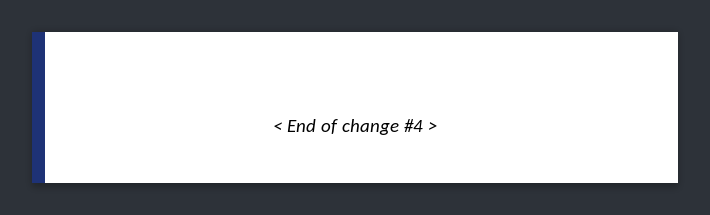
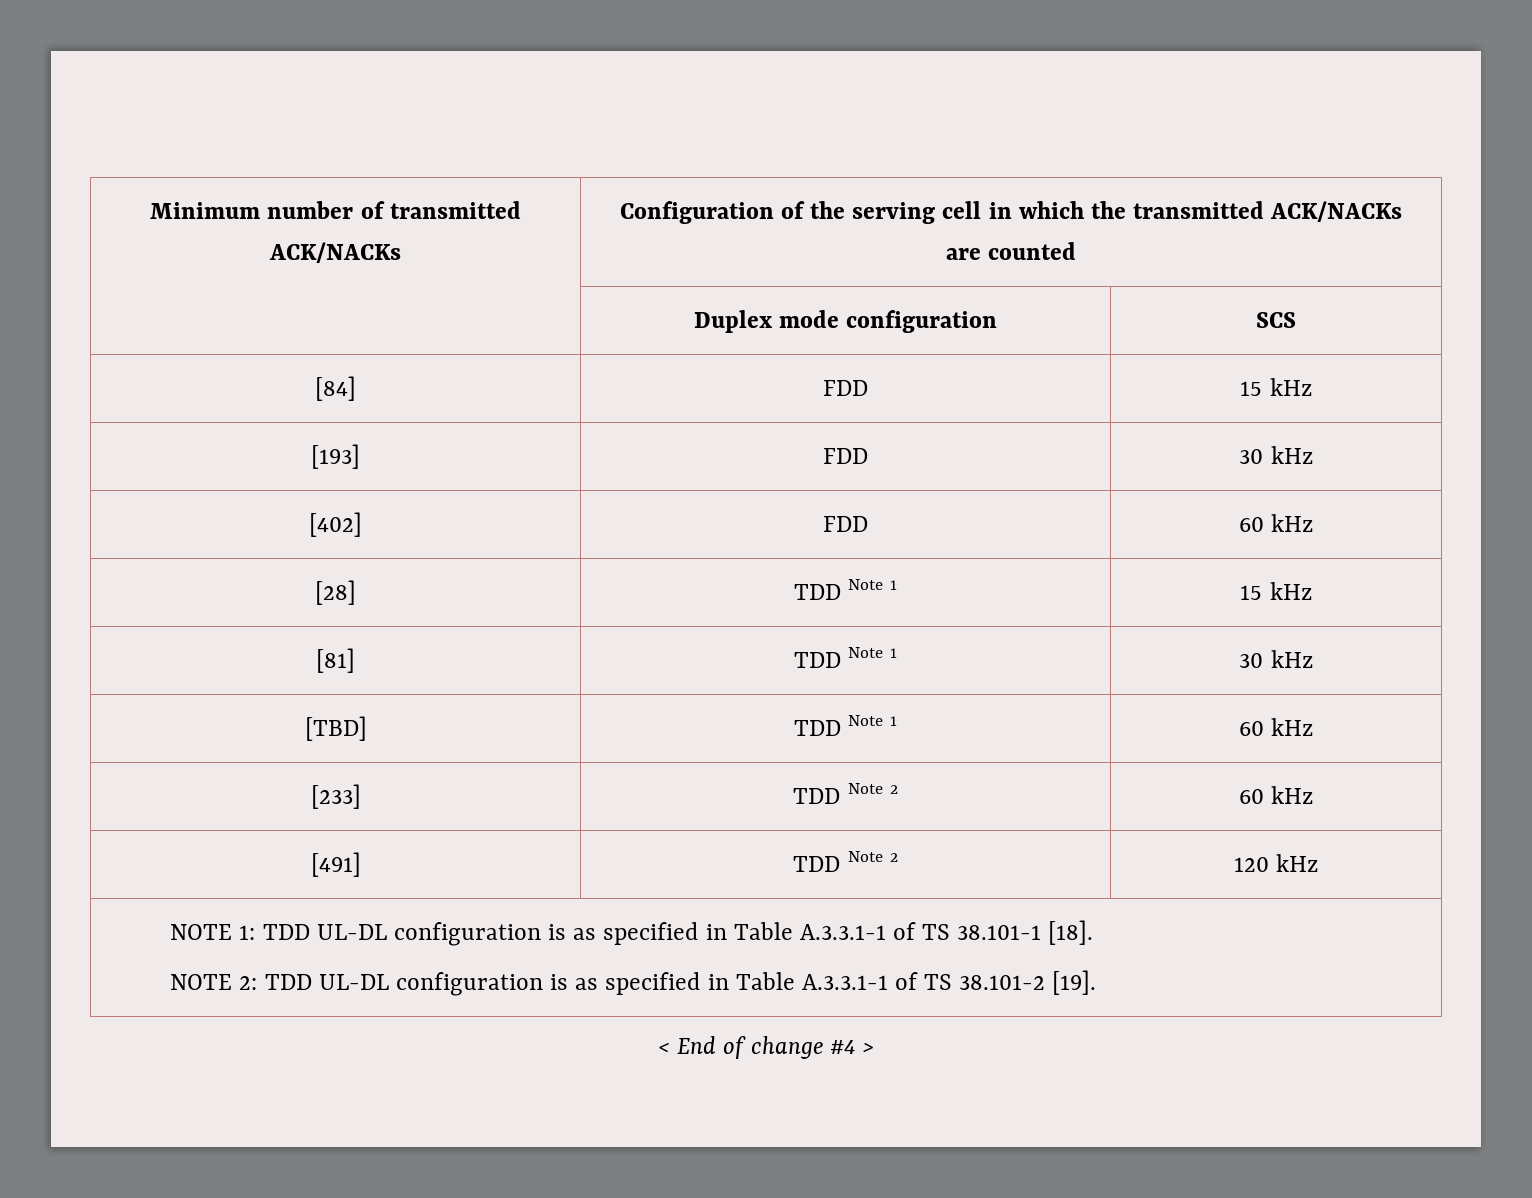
+ Minimum number of transmitted ACK/NACKs | Configuration of the serving cell in which the transmitted ACK/NACKs are counted
+ | Duplex mode configuration | SCS
+ [84] | FDD | 15 kHz
+ [193] | FDD | 30 kHz
+ [402] | FDD | 60 kHz
+ [28] | TDD Note 1 | 15 kHz
+ [81] | TDD Note 1 | 30 kHz
+ [TBD] | TDD Note 1 | 60 kHz
+ [233] | TDD Note 2 | 60 kHz
+ [491] | TDD Note 2 | 120 kHz
+ NOTE 1: TDD UL-DL configuration is as specified in Table A.3.3.1-1 of TS 38.101-1 [18].
+ NOTE 2: TDD UL-DL configuration is as specified in Table A.3.3.1-1 of TS 38.101-2 [19].

